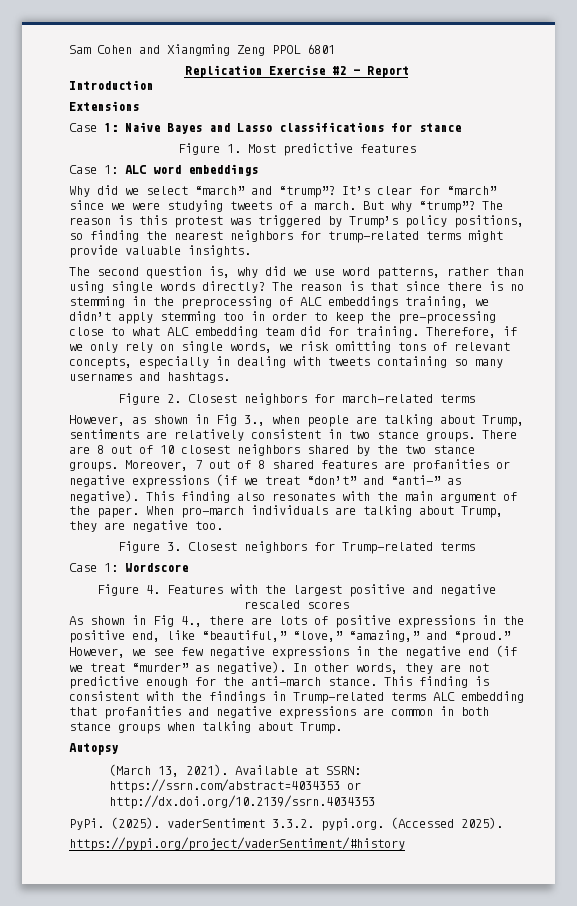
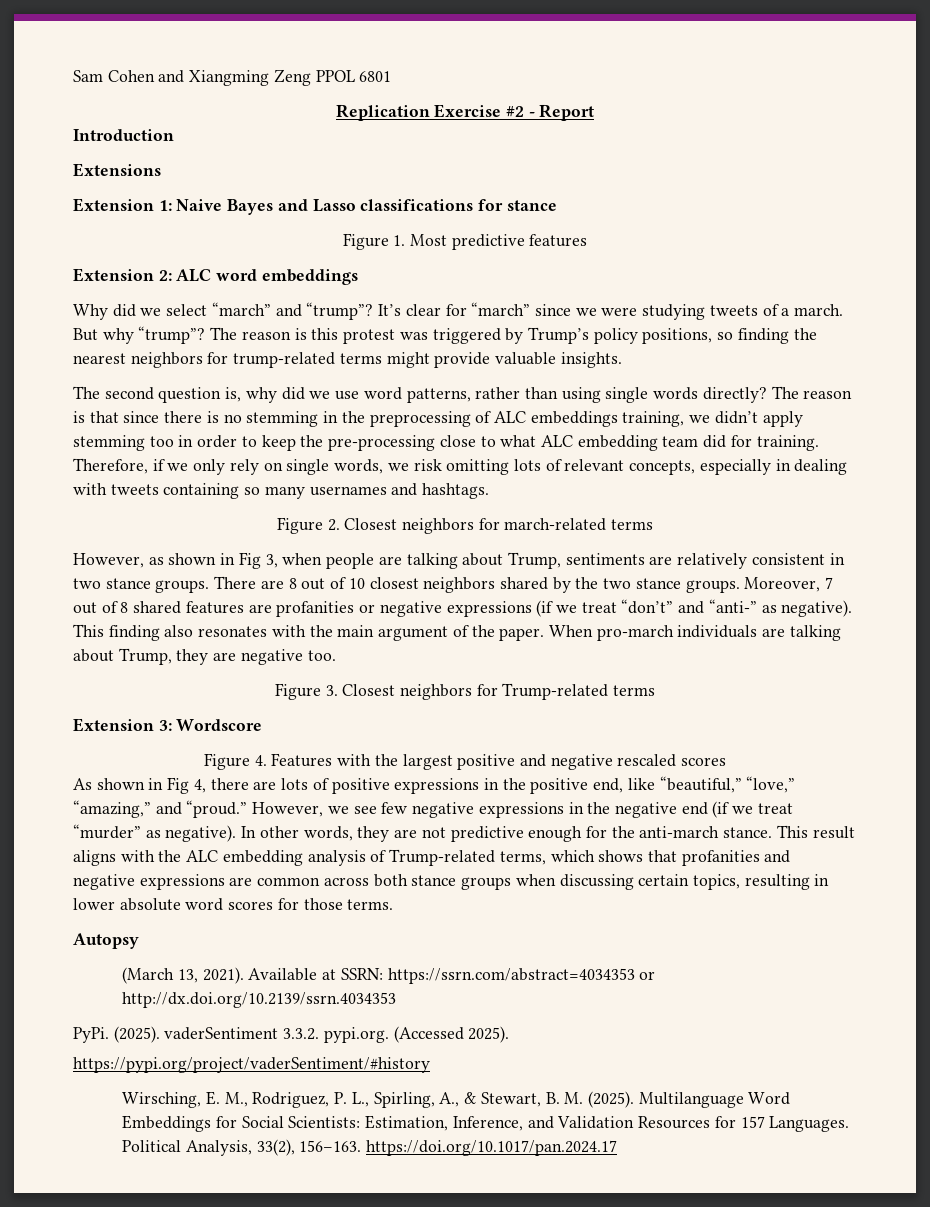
- Case 1: Naive Bayes and Lasso classifications for stance
+ Extension 1: Naive Bayes and Lasso classifications for stance
- Case 1: ALC word embeddings
+ Extension 2: ALC word embeddings
- Therefore, if we only rely on single words, we risk omitting tons of relevant concepts, especially in dealing with tweets containing so many usernames and hashtags.
+ Therefore, if we only rely on single words, we risk omitting lots of relevant concepts, especially in dealing with tweets containing so many usernames and hashtags.
- However, as shown in Fig 3., when people are talking about Trump, sentiments are relatively consistent in two stance groups.
+ However, as shown in Fig 3, when people are talking about Trump, sentiments are relatively consistent in two stance groups.
- Case 1: Wordscore
+ Extension 3: Wordscore
- As shown in Fig 4., there are lots of positive expressions in the positive end, like “beautiful,” “love,” “amazing,” and “proud.”
+ As shown in Fig 4, there are lots of positive expressions in the positive end, like “beautiful,” “love,” “amazing,” and “proud.”
- This finding is consistent with the findings in Trump-related terms ALC embedding that profanities and negative expressions are common in both stance groups when talking about Trump.
+ This result aligns with the ALC embedding analysis of Trump-related terms, which shows that profanities and negative expressions are common across both stance groups when discussing certain topics, resulting in lower absolute word scores for those terms.
+ Wirsching, E. M., Rodriguez, P. L., Spirling, A., & Stewart, B. M. (2025). Multilanguage Word Embeddings for Social Scientists: Estimation, Inference, and Validation Resources for 157 Languages. Political Analysis, 33(2), 156–163. https://doi.org/10.1017/pan.2024.17

